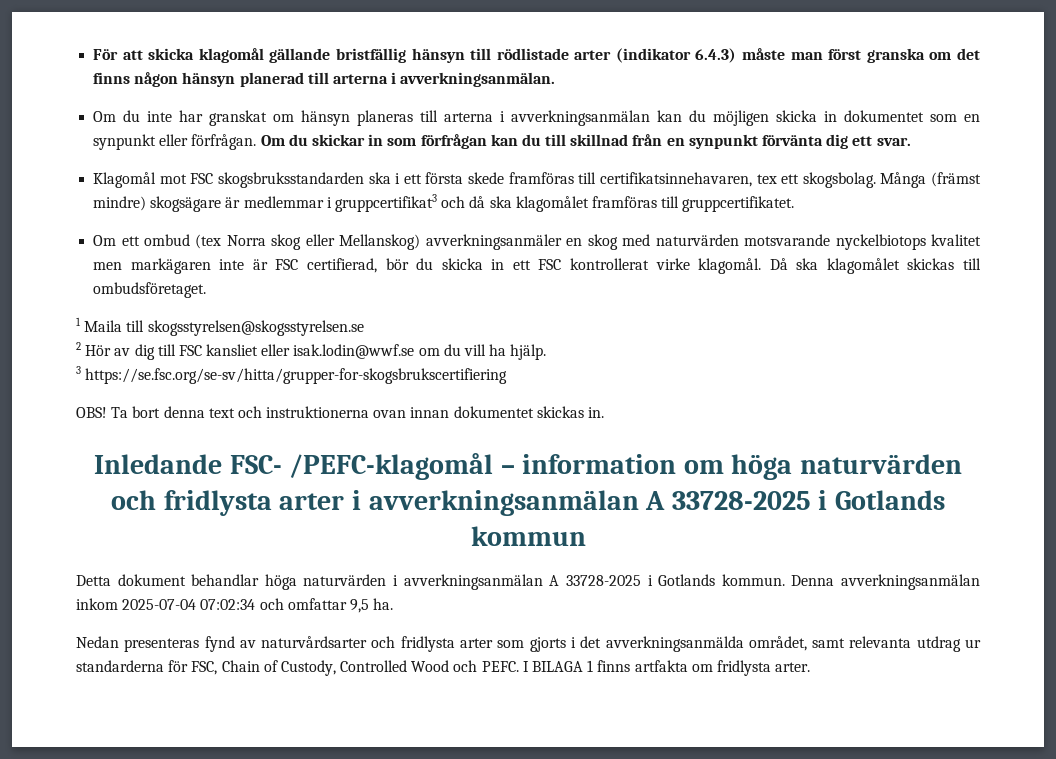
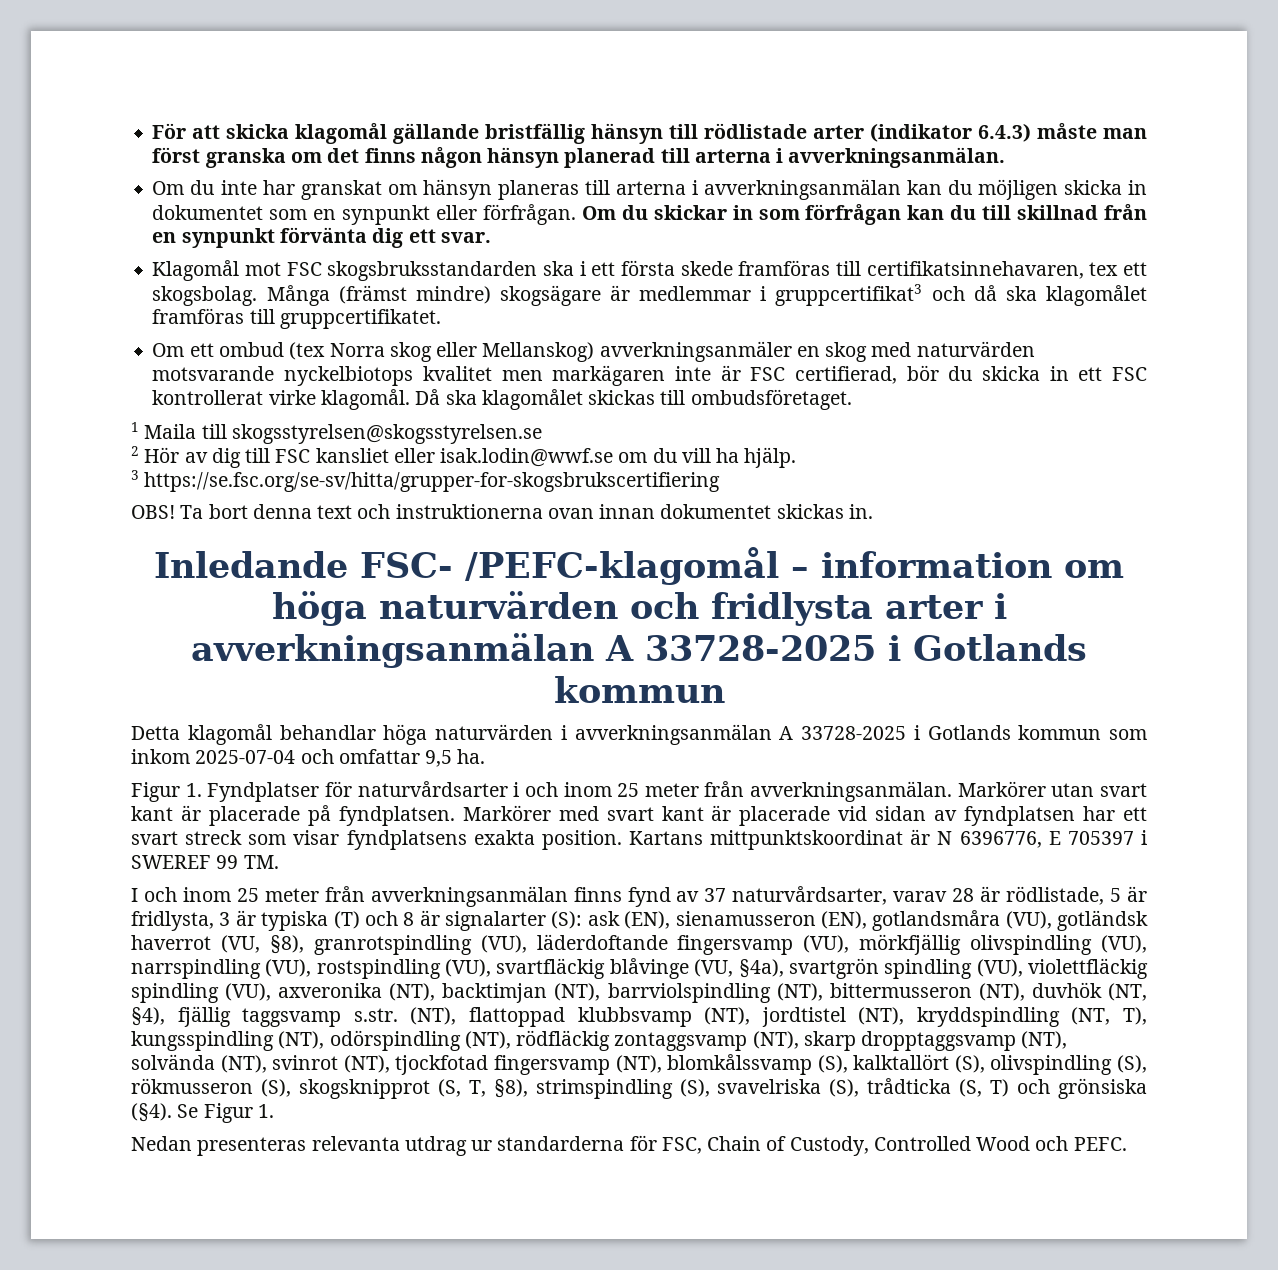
- Detta dokument behandlar höga naturvärden i avverkningsanmälan A 33728-2025 i Gotlands kommun. Denna avverkningsanmälan inkom 2025-07-04 07:02:34 och omfattar 9,5 ha.
+ Detta klagomål behandlar höga naturvärden i avverkningsanmälan A 33728-2025 i Gotlands kommun som inkom 2025-07-04 och omfattar 9,5 ha.
- Nedan presenteras fynd av naturvårdsarter och fridlysta arter som gjorts i det avverkningsanmälda området, samt relevanta utdrag ur standarderna för FSC, Chain of Custody, Controlled Wood och PEFC. I BILAGA 1 finns artfakta om fridlysta arter.
+ Figur 1. Fyndplatser för naturvårdsarter i och inom 25 meter från avverkningsanmälan. Markörer utan svart kant är placerade på fyndplatsen. Markörer med svart kant är placerade vid sidan av fyndplatsen har ett svart streck som visar fyndplatsens exakta position. Kartans mittpunktskoordinat är N 6396776, E 705397 i SWEREF 99 TM.
+ I och inom 25 meter från avverkningsanmälan finns fynd av 37 naturvårdsarter, varav 28 är rödlistade, 5 är fridlysta, 3 är typiska (T) och 8 är signalarter (S): ask (EN), sienamusseron (EN), gotlandsmåra (VU), gotländsk haverrot (VU, §8), granrotspindling (VU), läderdoftande fingersvamp (VU), mörkfjällig olivspindling (VU), narrspindling (VU), rostspindling (VU), svartfläckig blåvinge (VU, §4a), svartgrön spindling (VU), violettfläckig spindling (VU), axveronika (NT), backtimjan (NT), barrviolspindling (NT), bittermusseron (NT), duvhök (NT, §4), fjällig taggsvamp s.str. (NT), flattoppad klubbsvamp (NT), jordtistel (NT), kryddspindling (NT, T), kungsspindling (NT), odörspindling (NT), rödfläckig zontaggsvamp (NT), skarp dropptaggsvamp (NT), solvända (NT), svinrot (NT), tjockfotad fingersvamp (NT), blomkålssvamp (S), kalktallört (S), olivspindling (S), rökmusseron (S), skogsknipprot (S, T, §8), strimspindling (S), svavelriska (S), trådticka (S, T) och grönsiska (§4). Se Figur 1.
+ Nedan presenteras relevanta utdrag ur standarderna för FSC, Chain of Custody, Controlled Wood och PEFC.

